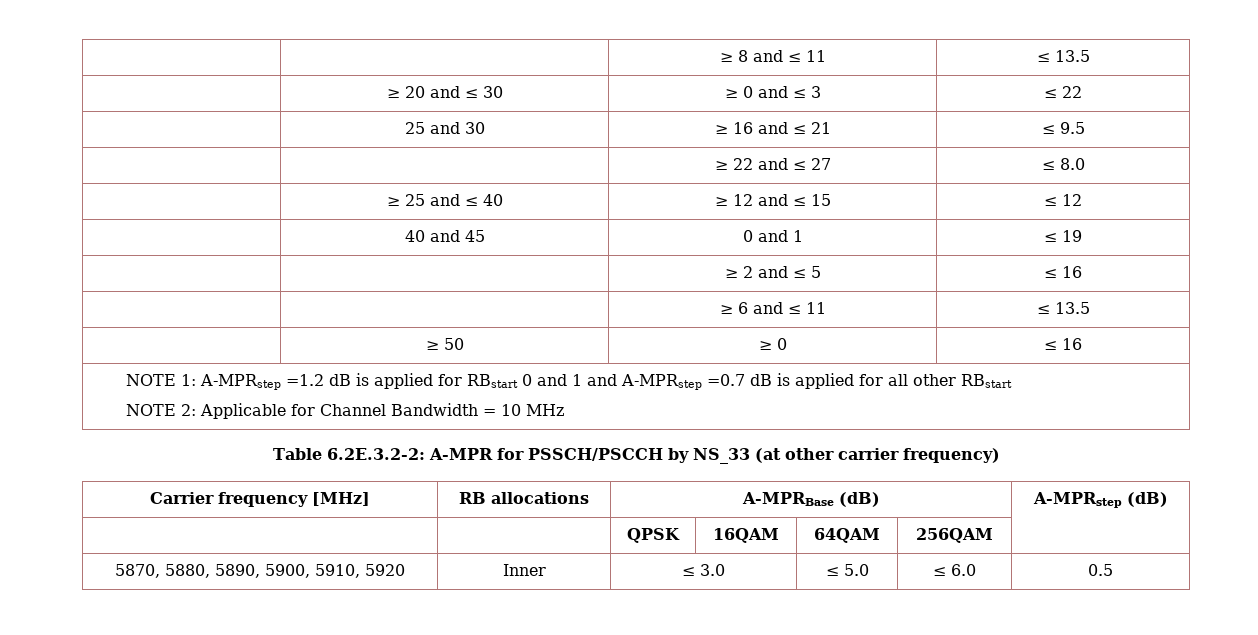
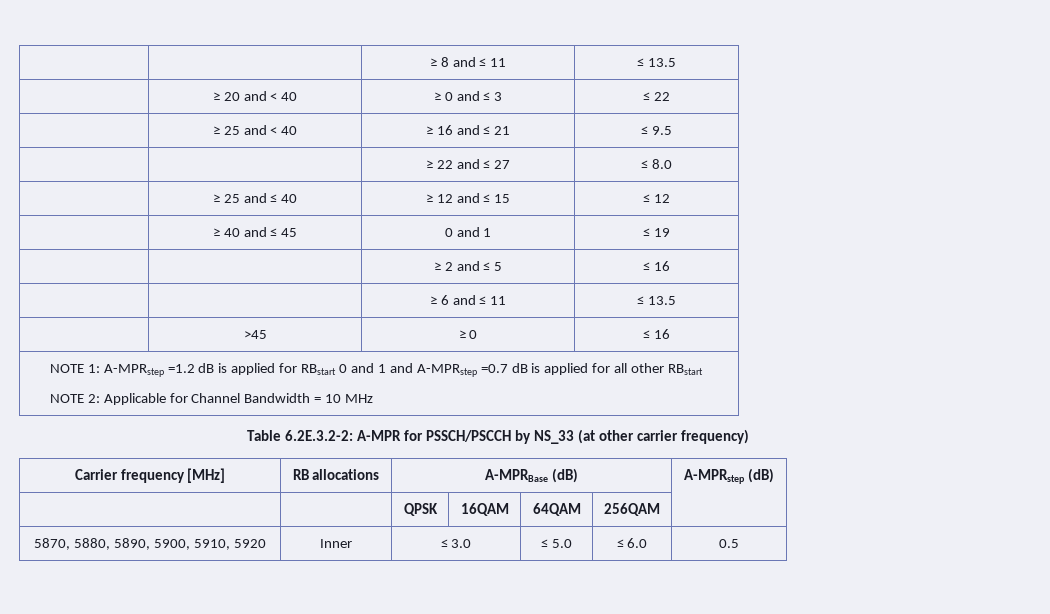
- | ≥ 20 and ≤ 30 | ≥ 0 and ≤ 3 | ≤ 22
+ | ≥ 20 and < 40 | ≥ 0 and ≤ 3 | ≤ 22
- | 25 and 30 | ≥ 16 and ≤ 21 | ≤ 9.5
+ | ≥ 25 and < 40 | ≥ 16 and ≤ 21 | ≤ 9.5
- | 40 and 45 | 0 and 1 | ≤ 19
+ | ≥ 40 and ≤ 45 | 0 and 1 | ≤ 19
- | ≥ 50 | ≥ 0 | ≤ 16
+ | >45 | ≥ 0 | ≤ 16

